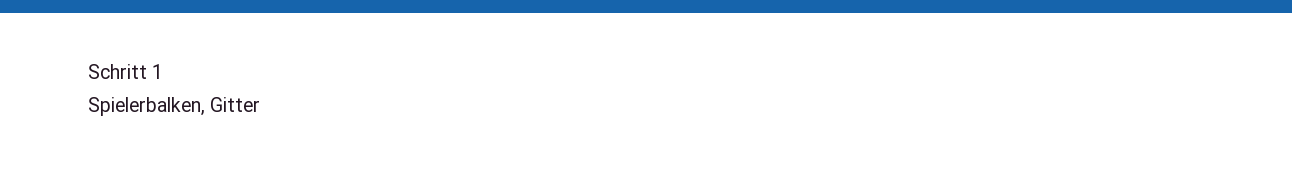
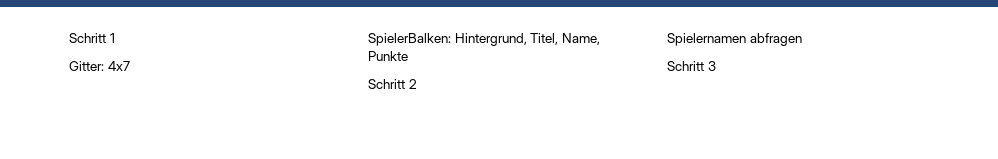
- Spielerbalken, Gitter
+ Gitter: 4x7
+ SpielerBalken: Hintergrund, Titel, Name, Punkte
+ Schritt 2
+ Spielernamen abfragen
+ Schritt 3

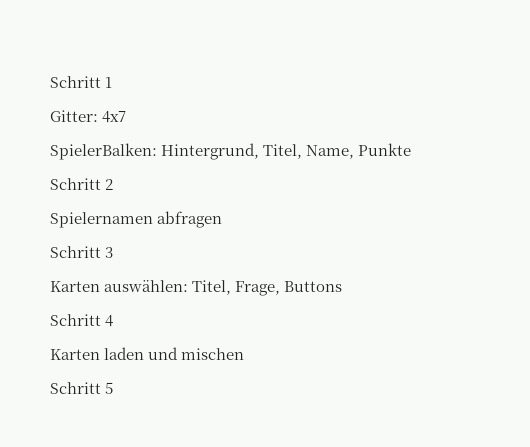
+ Karten auswählen: Titel, Frage, Buttons
+ Schritt 4
+ Karten laden und mischen
+ Schritt 5

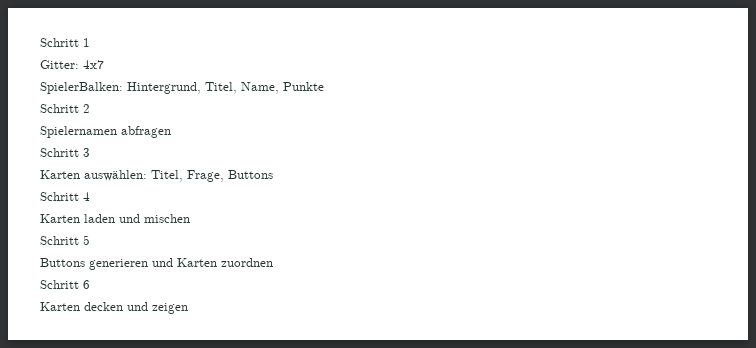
+ Buttons generieren und Karten zuordnen
+ Schritt 6
+ Karten decken und zeigen

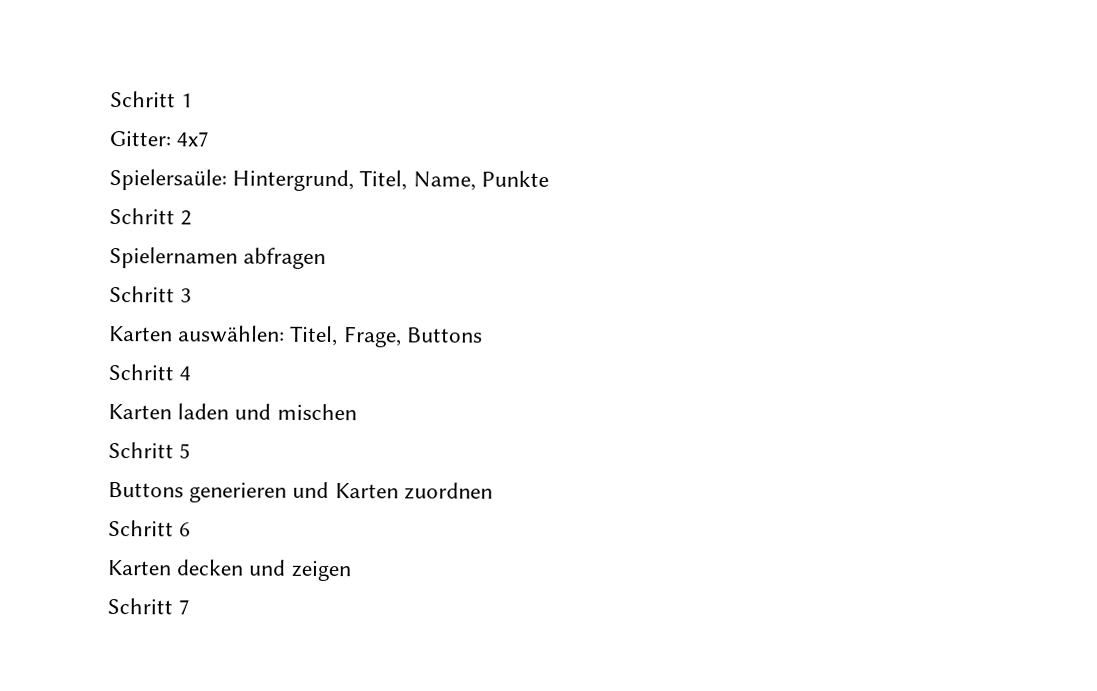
- SpielerBalken: Hintergrund, Titel, Name, Punkte
+ Spielersaüle: Hintergrund, Titel, Name, Punkte
+ Schritt 7

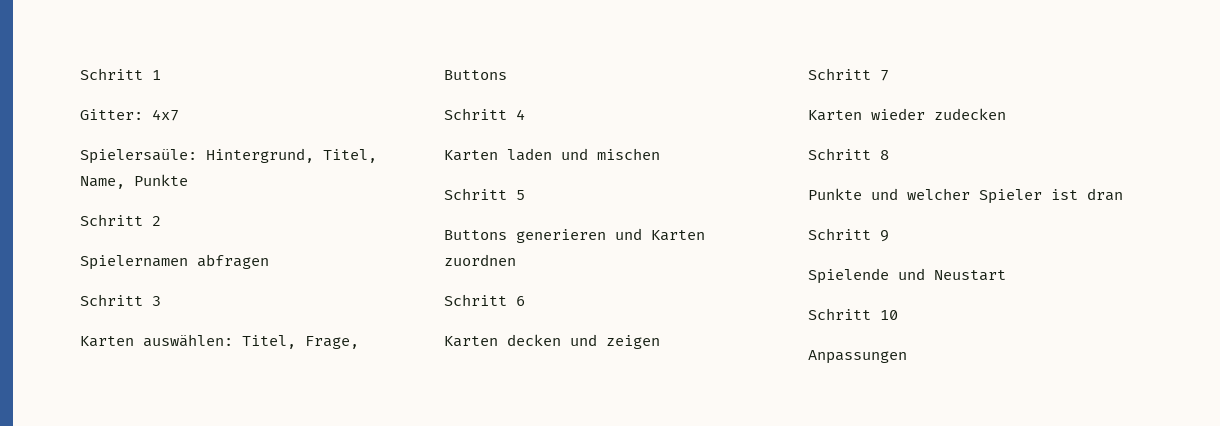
+ Karten wieder zudecken
+ Schritt 8
+ Punkte und welcher Spieler ist dran
+ Schritt 9
+ Spielende und Neustart
+ Schritt 10
+ Anpassungen

